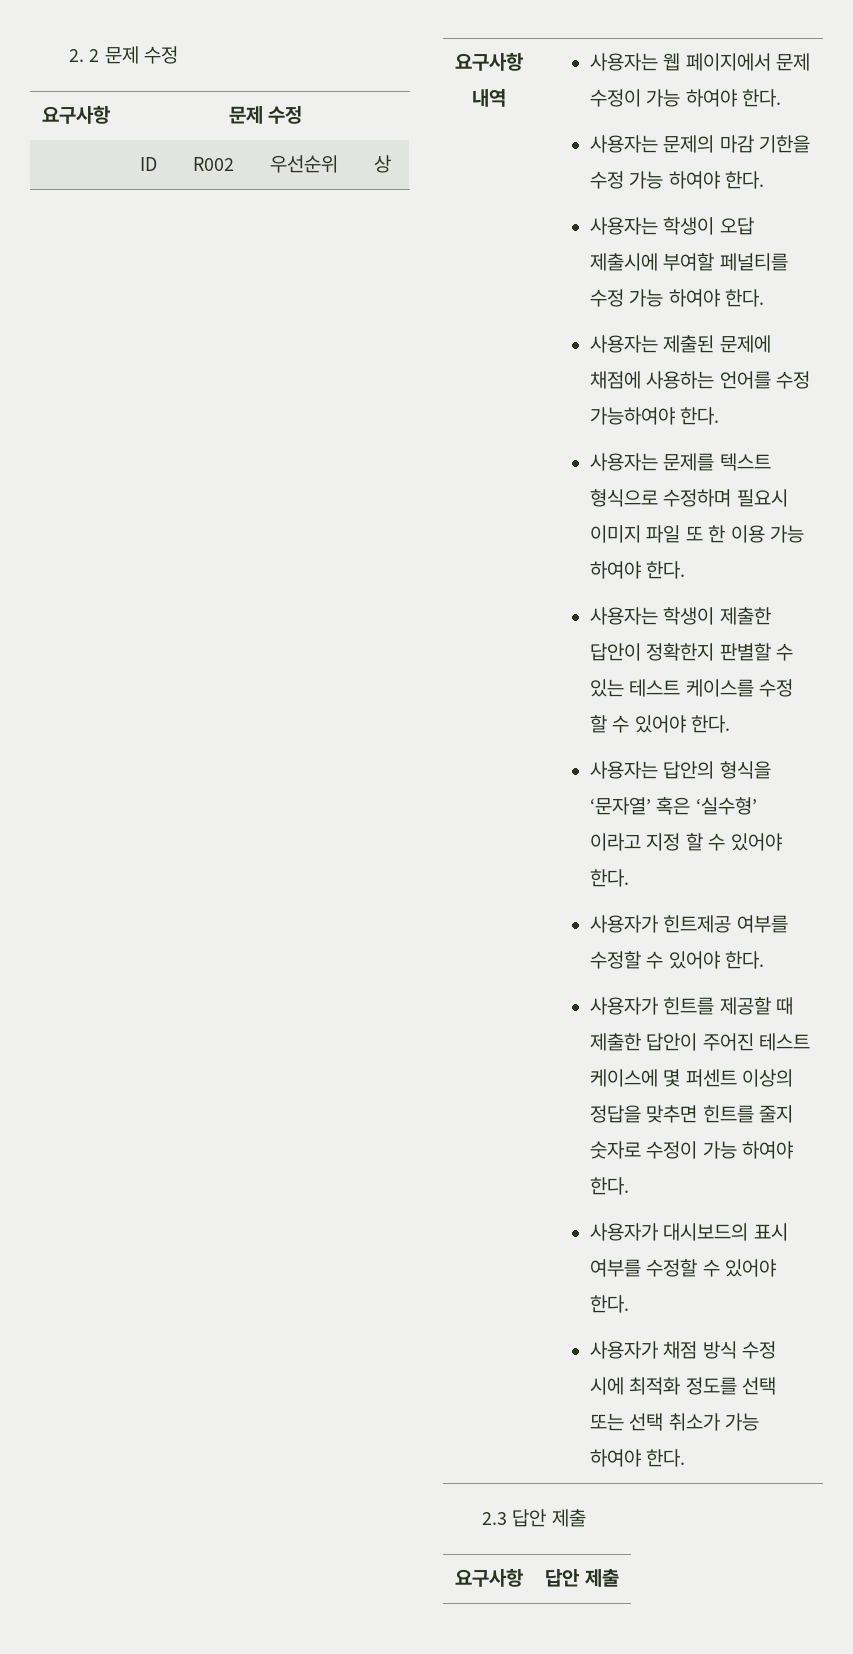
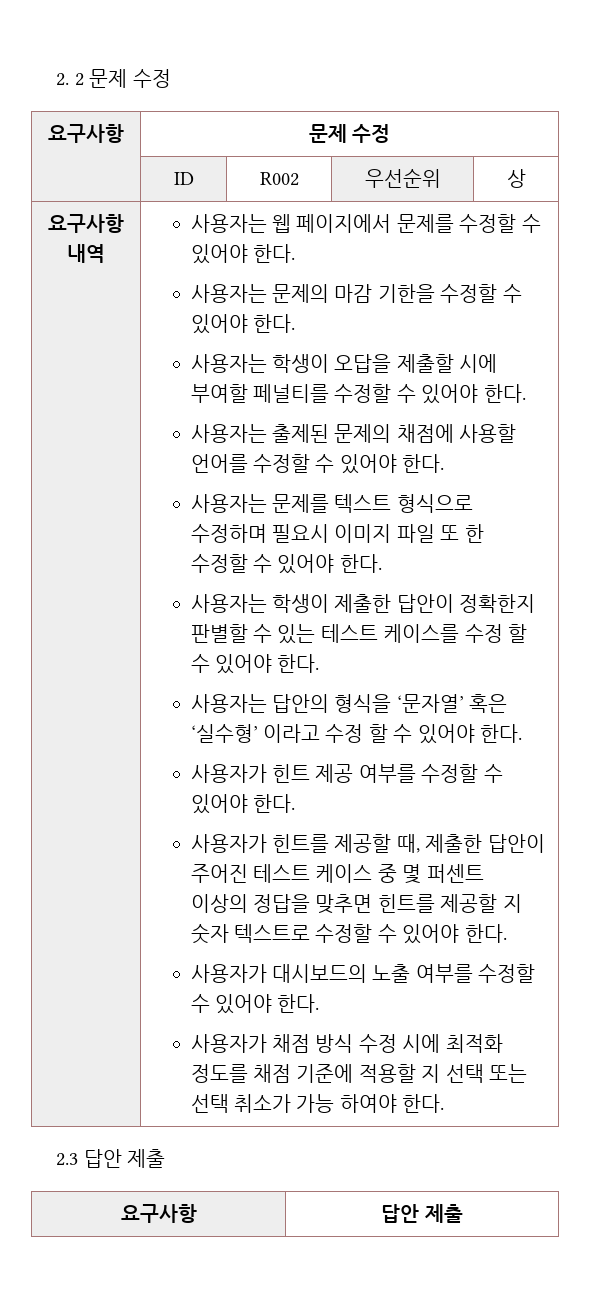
- 사용자는 웹 페이지에서 문제 수정이 가능 하여야 한다.
+ 사용자는 웹 페이지에서 문제를 수정할 수 있어야 한다.
- 사용자는 문제의 마감 기한을 수정 가능 하여야 한다.
- 사용자는 학생이 오답 제출시에 부여할 페널티를 수정 가능 하여야 한다.
- 사용자는 제출된 문제에 채점에 사용하는 언어를 수정 가능하여야 한다.
+ 사용자는 문제의 마감 기한을 수정할 수 있어야 한다.
+ 사용자는 학생이 오답을 제출할 시에 부여할 페널티를 수정할 수 있어야 한다.
+ 사용자는 출제된 문제의 채점에 사용할 언어를 수정할 수 있어야 한다.
- 사용자는 문제를 텍스트 형식으로 수정하며 필요시 이미지 파일 또 한 이용 가능 하여야 한다.
+ 사용자는 문제를 텍스트 형식으로 수정하며 필요시 이미지 파일 또 한 수정할 수 있어야 한다.
- 사용자는 답안의 형식을 ‘문자열’ 혹은 ‘실수형’ 이라고 지정 할 수 있어야 한다.
+ 사용자는 답안의 형식을 ‘문자열’ 혹은 ‘실수형’ 이라고 수정 할 수 있어야 한다.
- 사용자가 힌트제공 여부를 수정할 수 있어야 한다.
+ 사용자가 힌트 제공 여부를 수정할 수 있어야 한다.
- 사용자가 힌트를 제공할 때 제출한 답안이 주어진 테스트 케이스에 몇 퍼센트 이상의 정답을 맞추면 힌트를 줄지 숫자로 수정이 가능 하여야 한다.
+ 사용자가 힌트를 제공할 때, 제출한 답안이 주어진 테스트 케이스 중 몇 퍼센트 이상의 정답을 맞추면 힌트를 제공할 지 숫자 텍스트로 수정할 수 있어야 한다.
- 사용자가 대시보드의 표시 여부를 수정할 수 있어야 한다.
+ 사용자가 대시보드의 노출 여부를 수정할 수 있어야 한다.
- 사용자가 채점 방식 수정 시에 최적화 정도를 선택 또는 선택 취소가 가능 하여야 한다.
+ 사용자가 채점 방식 수정 시에 최적화 정도를 채점 기준에 적용할 지 선택 또는 선택 취소가 가능 하여야 한다.

